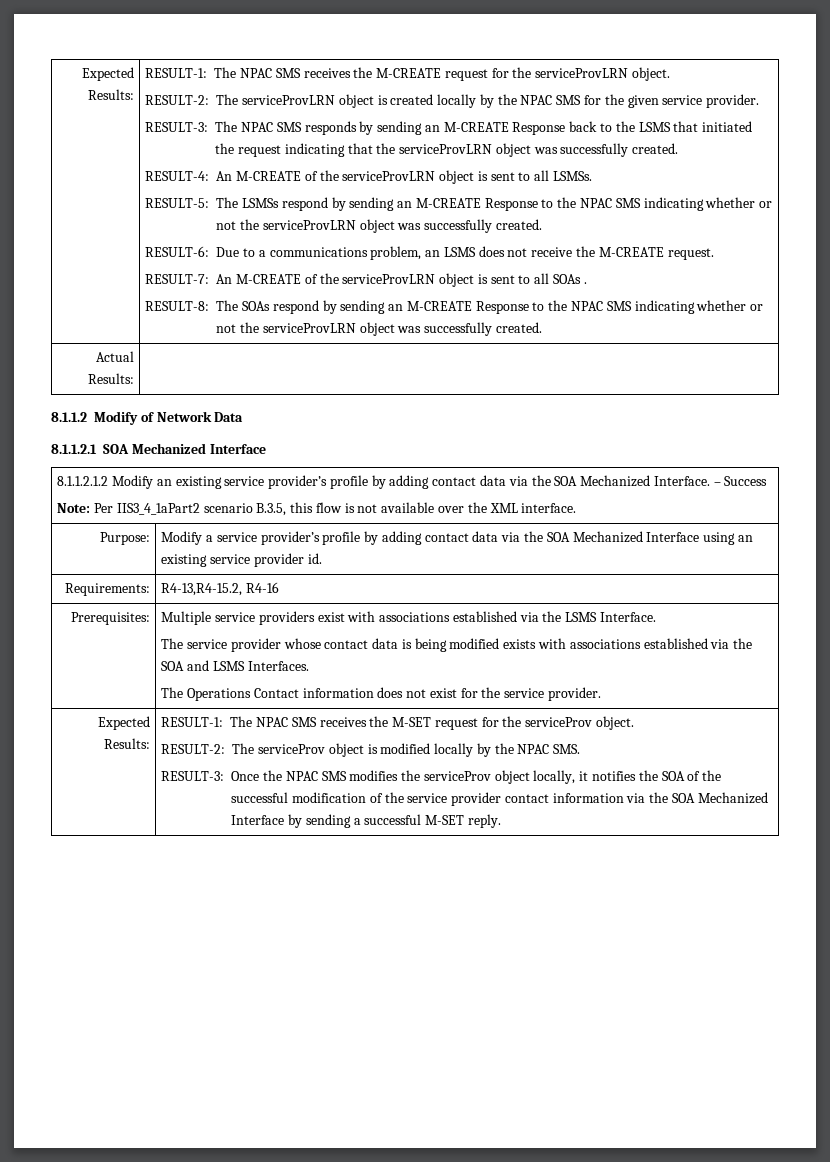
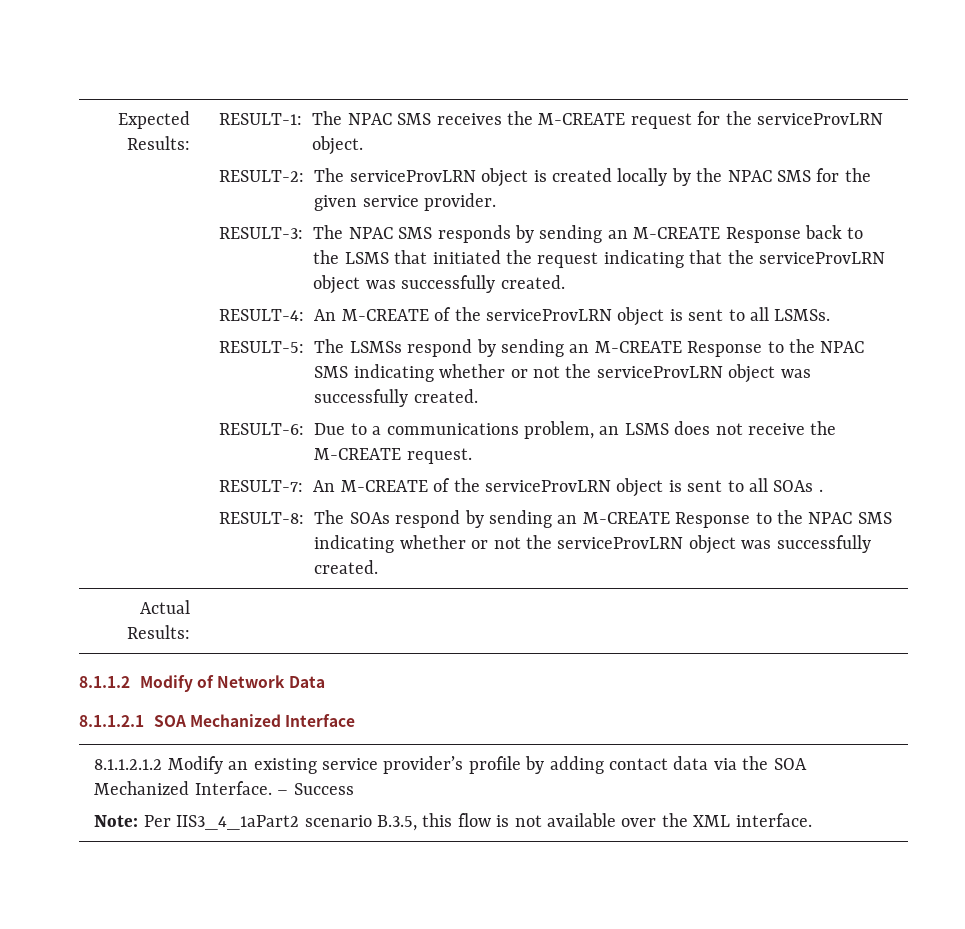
- Purpose: | Modify a service provider’s profile by adding contact data via the SOA Mechanized Interface using an existing service provider id.
- Requirements: | R4-13,R4-15.2, R4-16
- Prerequisites: | Multiple service providers exist with associations established via the LSMS Interface.
- The service provider whose contact data is being modified exists with associations established via the SOA and LSMS Interfaces.
- The Operations Contact information does not exist for the service provider.
- Expected Results: | RESULT-1: The NPAC SMS receives the M-SET request for the serviceProv object.
- RESULT-2: The serviceProv object is modified locally by the NPAC SMS.
- RESULT-3: Once the NPAC SMS modifies the serviceProv object locally, it notifies the SOA of the successful modification of the service provider contact information via the SOA Mechanized Interface by sending a successful M-SET reply.

